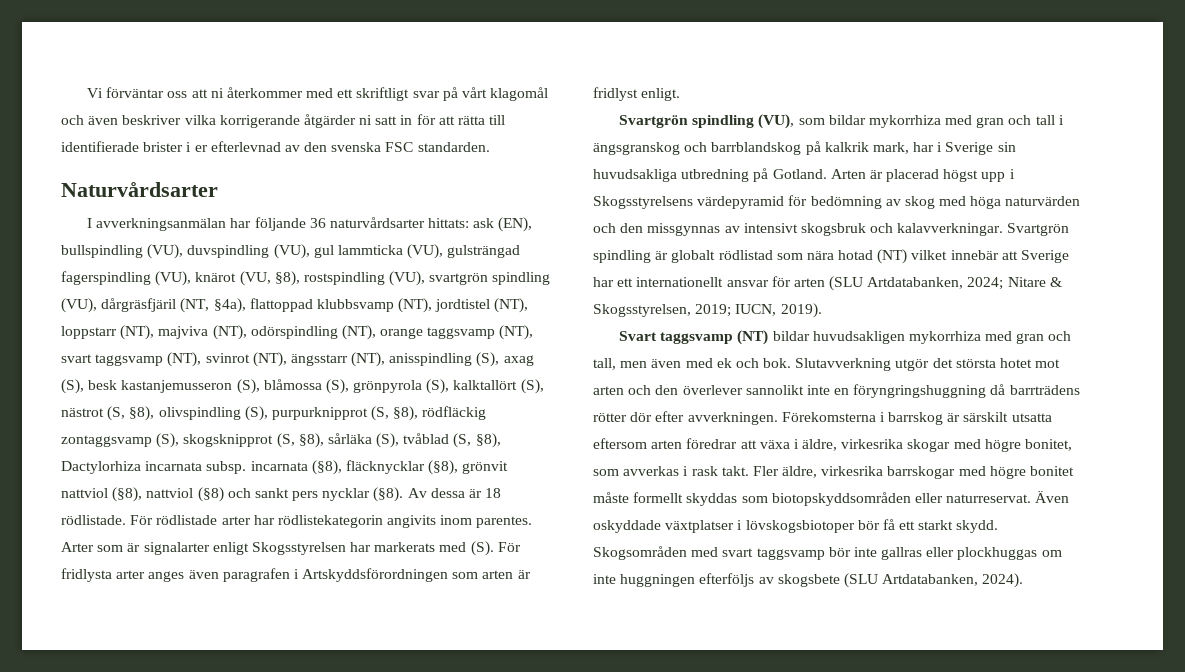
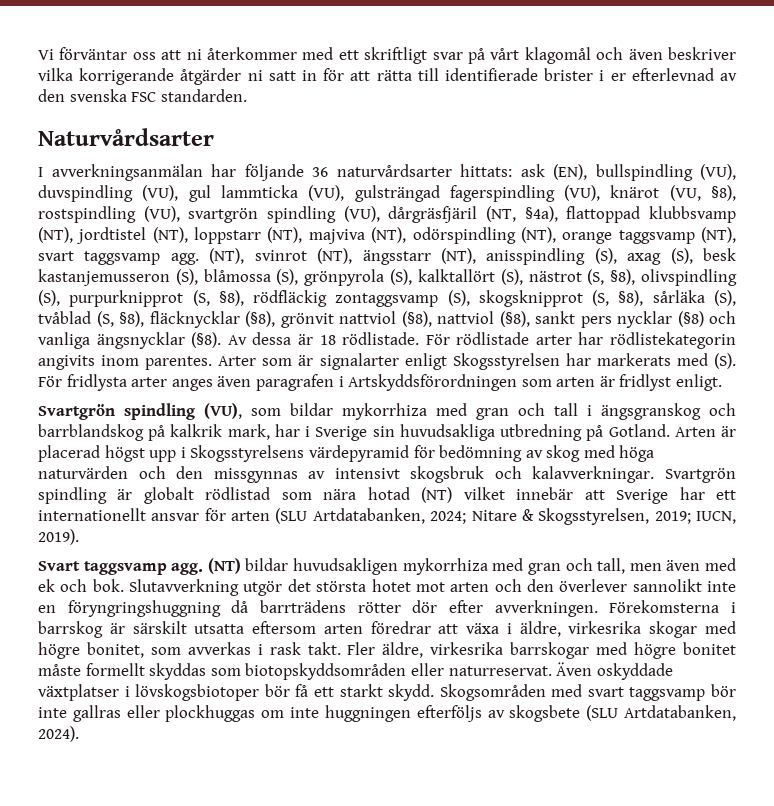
- ask (EN), bullspindling (VU), duvspindling (VU), gul lammticka (VU), gulsträngad fagerspindling (VU), knärot (VU, §8), rostspindling (VU), svartgrön spindling (VU), dårgräsfjäril (NT, §4a), flattoppad klubbsvamp (NT), jordtistel (NT), loppstarr (NT), majviva (NT), odörspindling (NT), orange taggsvamp (NT), svart taggsvamp (NT), svinrot (NT), ängsstarr (NT), anisspindling (S), axag (S), besk kastanjemusseron (S), blåmossa (S), grönpyrola (S), kalktallört (S), nästrot (S, §8), olivspindling (S), purpurknipprot (S, §8), rödfläckig zontaggsvamp (S), skogsknipprot (S, §8), sårläka (S), tvåblad (S, §8), Dactylorhiza incarnata subsp. incarnata (§8), fläcknycklar (§8), grönvit nattviol (§8), nattviol (§8) och sankt pers nycklar (§8).
+ ask (EN), bullspindling (VU), duvspindling (VU), gul lammticka (VU), gulsträngad fagerspindling (VU), knärot (VU, §8), rostspindling (VU), svartgrön spindling (VU), dårgräsfjäril (NT, §4a), flattoppad klubbsvamp (NT), jordtistel (NT), loppstarr (NT), majviva (NT), odörspindling (NT), orange taggsvamp (NT), svart taggsvamp agg. (NT), svinrot (NT), ängsstarr (NT), anisspindling (S), axag (S), besk kastanjemusseron (S), blåmossa (S), grönpyrola (S), kalktallört (S), nästrot (S, §8), olivspindling (S), purpurknipprot (S, §8), rödfläckig zontaggsvamp (S), skogsknipprot (S, §8), sårläka (S), tvåblad (S, §8), fläcknycklar (§8), grönvit nattviol (§8), nattviol (§8), sankt pers nycklar (§8) och vanliga ängsnycklar (§8).
- Svart taggsvamp (NT) bildar huvudsakligen mykorrhiza med gran och tall, men även med ek och bok.
+ Svart taggsvamp agg. (NT) bildar huvudsakligen mykorrhiza med gran och tall, men även med ek och bok.

